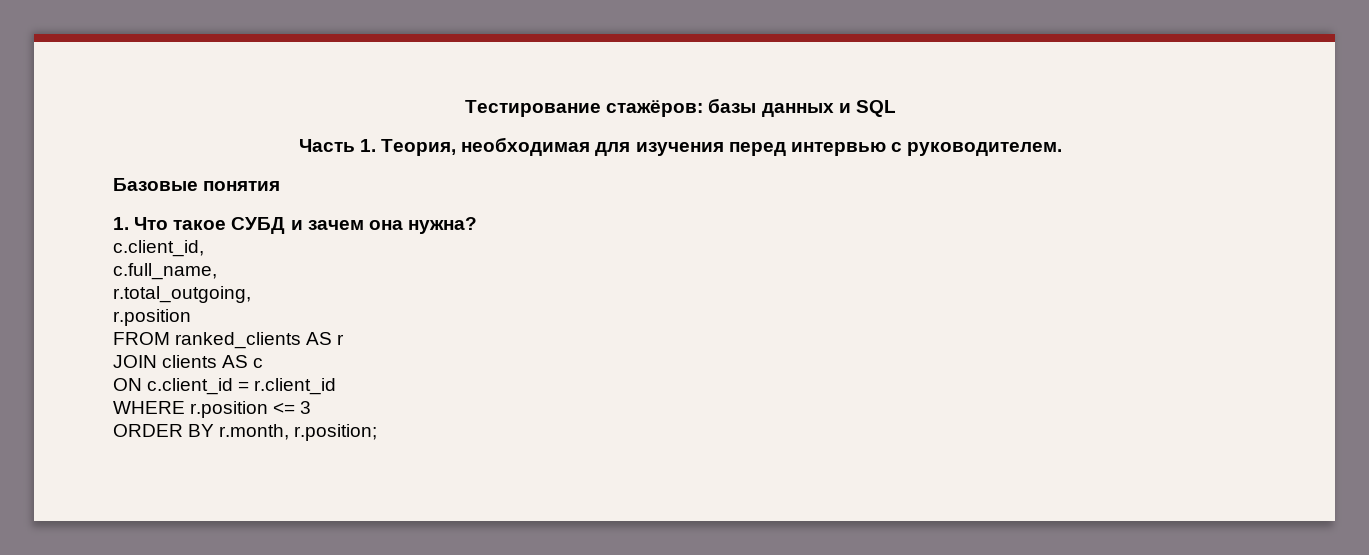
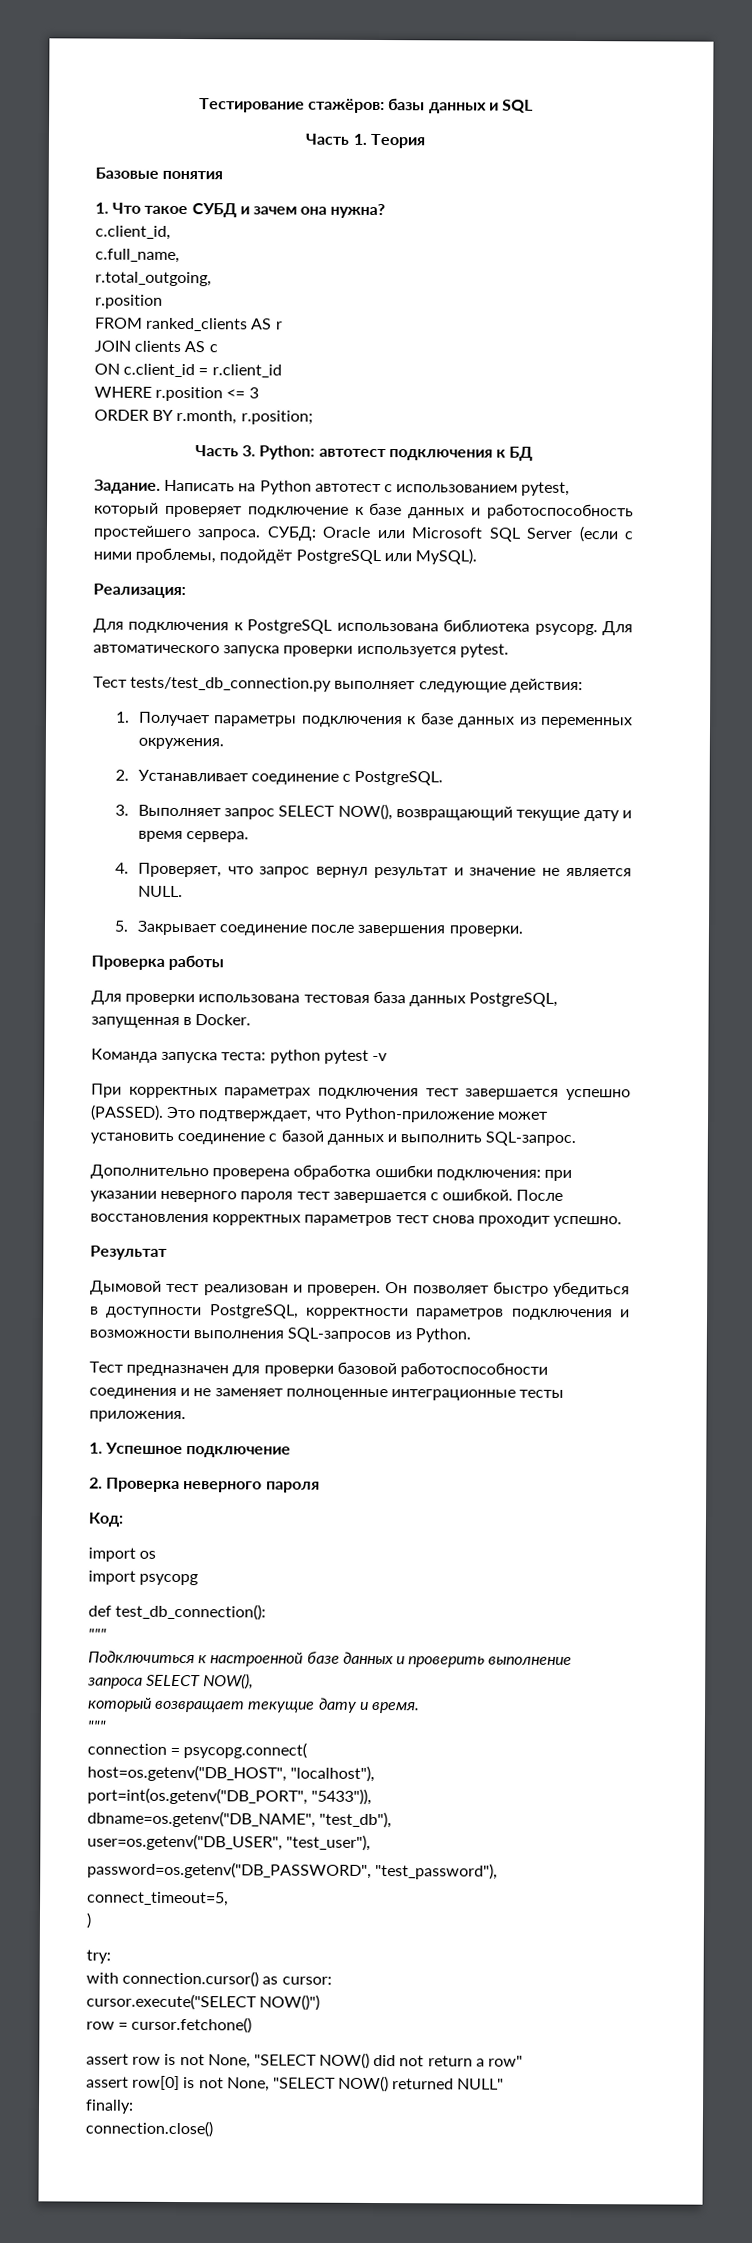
- Часть 1. Теория, необходимая для изучения перед интервью с руководителем.
+ Часть 1. Теория
+ Часть 3. Python: автотест подключения к БД
+ Задание. Написать на Python автотест с использованием pytest, который проверяет подключение к базе данных и работоспособность простейшего запроса. СУБД: Oracle или Microsoft SQL Server (если с ними проблемы, подойдёт PostgreSQL или MySQL).
+ Реализация:
+ Для подключения к PostgreSQL использована библиотека psycopg. Для автоматического запуска проверки используется pytest.
+ Тест tests/test_db_connection.py выполняет следующие действия:
+ 1. Получает параметры подключения к базе данных из переменных окружения.
+ 2. Устанавливает соединение с PostgreSQL.
+ 3. Выполняет запрос SELECT NOW(), возвращающий текущие дату и время сервера.
+ 4. Проверяет, что запрос вернул результат и значение не является NULL.
+ 5. Закрывает соединение после завершения проверки.
+ Проверка работы
+ Для проверки использована тестовая база данных PostgreSQL, запущенная в Docker.
+ Команда запуска теста: python pytest -v
+ При корректных параметрах подключения тест завершается успешно (PASSED). Это подтверждает, что Python-приложение может установить соединение с базой данных и выполнить SQL-запрос.
+ Дополнительно проверена обработка ошибки подключения: при указании неверного пароля тест завершается с ошибкой. После восстановления корректных параметров тест снова проходит успешно.
+ Результат
+ Дымовой тест реализован и проверен. Он позволяет быстро убедиться в доступности PostgreSQL, корректности параметров подключения и возможности выполнения SQL-запросов из Python.
+ Тест предназначен для проверки базовой работоспособности соединения и не заменяет полноценные интеграционные тесты приложения.
+ 1. Успешное подключение
+ 2. Проверка неверного пароля
+ Код:
+ import os
+ import psycopg
+ def test_db_connection():
+ """
+ Подключиться к настроенной базе данных и проверить выполнение запроса SELECT NOW(),
+ который возвращает текущие дату и время.
+ """
+ connection = psycopg.connect(
+ host=os.getenv("DB_HOST", "localhost"),
+ port=int(os.getenv("DB_PORT", "5433")),
+ dbname=os.getenv("DB_NAME", "test_db"),
+ user=os.getenv("DB_USER", "test_user"),
+ password=os.getenv("DB_PASSWORD", "test_password"),
+ connect_timeout=5,
+ )
+ try:
+ with connection.cursor() as cursor:
+ cursor.execute("SELECT NOW()")
+ row = cursor.fetchone()
+ assert row is not None, "SELECT NOW() did not return a row"
+ assert row[0] is not None, "SELECT NOW() returned NULL"
+ finally:
+ connection.close()

